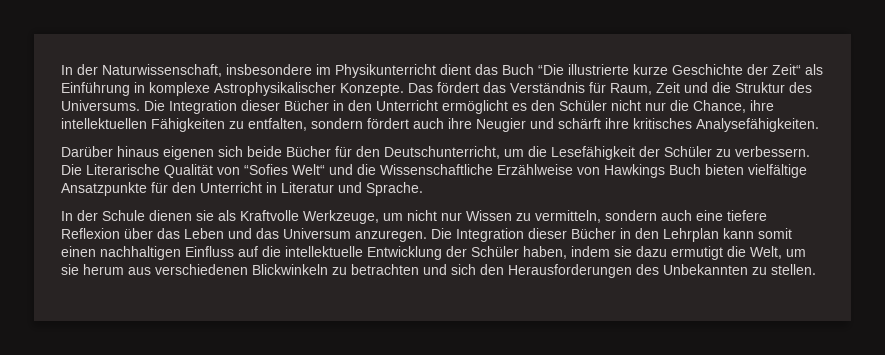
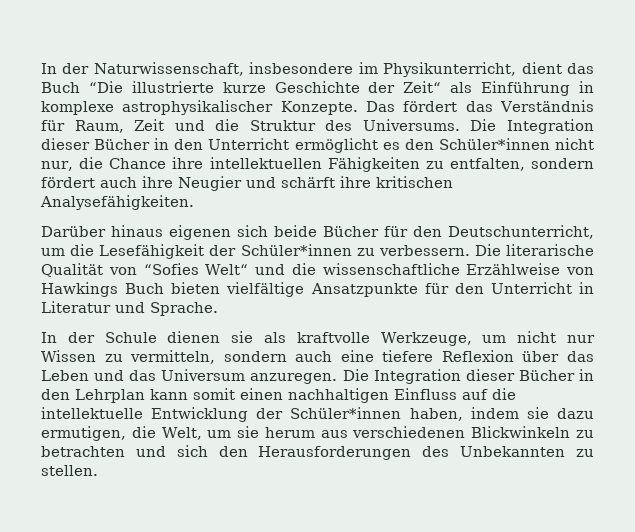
- In der Naturwissenschaft, insbesondere im Physikunterricht dient das Buch “Die illustrierte kurze Geschichte der Zeit“ als Einführung in komplexe Astrophysikalischer Konzepte.
+ In der Naturwissenschaft, insbesondere im Physikunterricht, dient das Buch “Die illustrierte kurze Geschichte der Zeit“ als Einführung in komplexe astrophysikalischer Konzepte.
- Die Integration dieser Bücher in den Unterricht ermöglicht es den Schüler nicht nur die Chance, ihre intellektuellen Fähigkeiten zu entfalten, sondern fördert auch ihre Neugier und schärft ihre kritisches Analysefähigkeiten.
+ Die Integration dieser Bücher in den Unterricht ermöglicht es den Schüler*innen nicht nur, die Chance ihre intellektuellen Fähigkeiten zu entfalten, sondern fördert auch ihre Neugier und schärft ihre kritischen Analysefähigkeiten.
- Darüber hinaus eigenen sich beide Bücher für den Deutschunterricht, um die Lesefähigkeit der Schüler zu verbessern.
+ Darüber hinaus eigenen sich beide Bücher für den Deutschunterricht, um die Lesefähigkeit der Schüler*innen zu verbessern.
- Die Literarische Qualität von “Sofies Welt“ und die Wissenschaftliche Erzählweise von Hawkings Buch bieten vielfältige Ansatzpunkte für den Unterricht in Literatur und Sprache.
+ Die literarische Qualität von “Sofies Welt“ und die wissenschaftliche Erzählweise von Hawkings Buch bieten vielfältige Ansatzpunkte für den Unterricht in Literatur und Sprache.
- In der Schule dienen sie als Kraftvolle Werkzeuge, um nicht nur Wissen zu vermitteln, sondern auch eine tiefere Reflexion über das Leben und das Universum anzuregen.
+ In der Schule dienen sie als kraftvolle Werkzeuge, um nicht nur Wissen zu vermitteln, sondern auch eine tiefere Reflexion über das Leben und das Universum anzuregen.
- Die Integration dieser Bücher in den Lehrplan kann somit einen nachhaltigen Einfluss auf die intellektuelle Entwicklung der Schüler haben, indem sie dazu ermutigt die Welt, um sie herum aus verschiedenen Blickwinkeln zu betrachten und sich den Herausforderungen des Unbekannten zu stellen.
+ Die Integration dieser Bücher in den Lehrplan kann somit einen nachhaltigen Einfluss auf die intellektuelle Entwicklung der Schüler*innen haben, indem sie dazu ermutigen, die Welt, um sie herum aus verschiedenen Blickwinkeln zu betrachten und sich den Herausforderungen des Unbekannten zu stellen.

